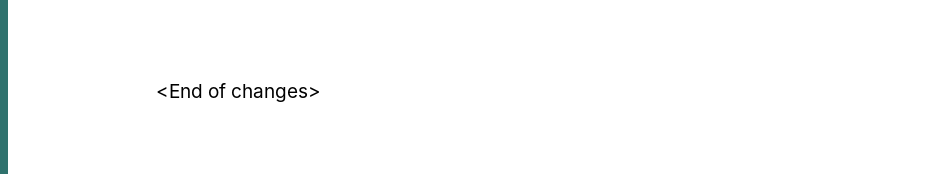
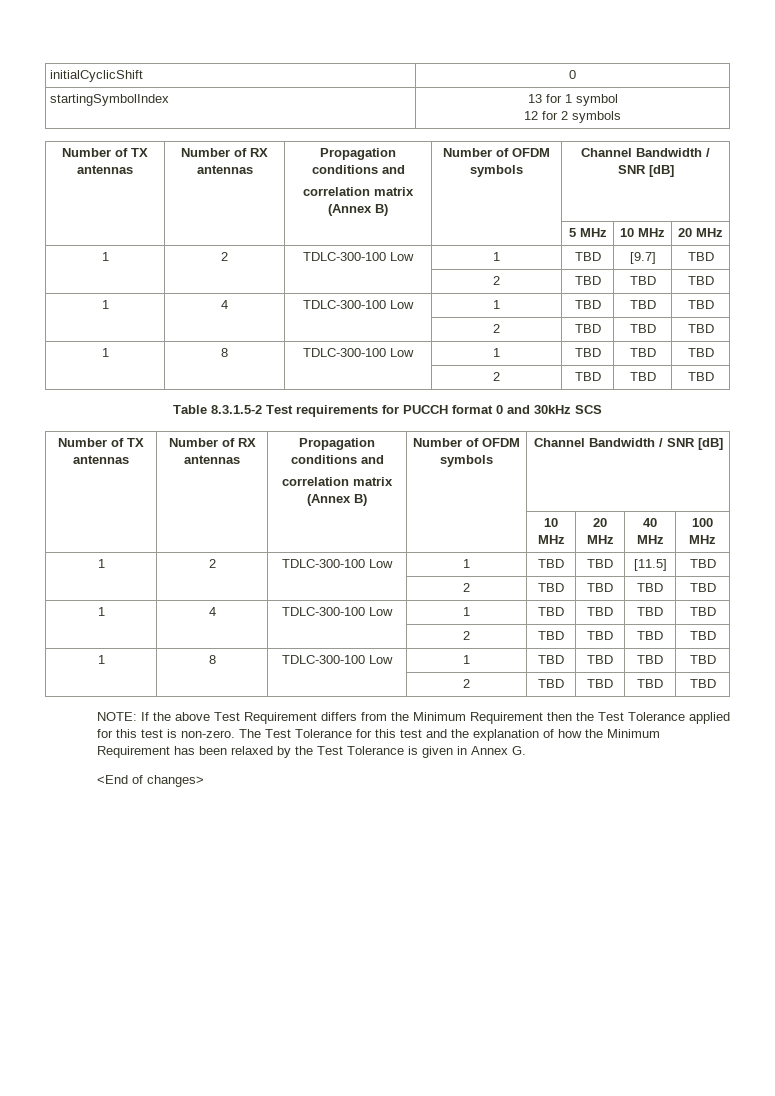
+ initialCyclicShift | 0
+ startingSymbolIndex | 13 for 1 symbol
+ 12 for 2 symbols
+ Number of TX antennas | Number of RX antennas | Propagation conditions and
+ correlation matrix (Annex B) | Number of OFDM symbols | Channel Bandwidth / SNR [dB]
+ | | | | 5 MHz | 10 MHz | 20 MHz
+ 1 | 2 | TDLC-300-100 Low | 1 | TBD | [9.7] | TBD
+ | | | 2 | TBD | TBD | TBD
+ 1 | 4 | TDLC-300-100 Low | 1 | TBD | TBD | TBD
+ | | | 2 | TBD | TBD | TBD
+ 1 | 8 | TDLC-300-100 Low | 1 | TBD | TBD | TBD
+ | | | 2 | TBD | TBD | TBD
+ Table 8.3.1.5-2 Test requirements for PUCCH format 0 and 30kHz SCS
+ Number of TX antennas | Number of RX antennas | Propagation conditions and
+ correlation matrix (Annex B) | Number of OFDM symbols | Channel Bandwidth / SNR [dB]
+ | | | | 10 MHz | 20 MHz | 40 MHz | 100 MHz
+ 1 | 2 | TDLC-300-100 Low | 1 | TBD | TBD | [11.5] | TBD
+ | | | 2 | TBD | TBD | TBD | TBD
+ 1 | 4 | TDLC-300-100 Low | 1 | TBD | TBD | TBD | TBD
+ | | | 2 | TBD | TBD | TBD | TBD
+ 1 | 8 | TDLC-300-100 Low | 1 | TBD | TBD | TBD | TBD
+ | | | 2 | TBD | TBD | TBD | TBD
+ NOTE: If the above Test Requirement differs from the Minimum Requirement then the Test Tolerance applied for this test is non-zero. The Test Tolerance for this test and the explanation of how the Minimum Requirement has been relaxed by the Test Tolerance is given in Annex G.

